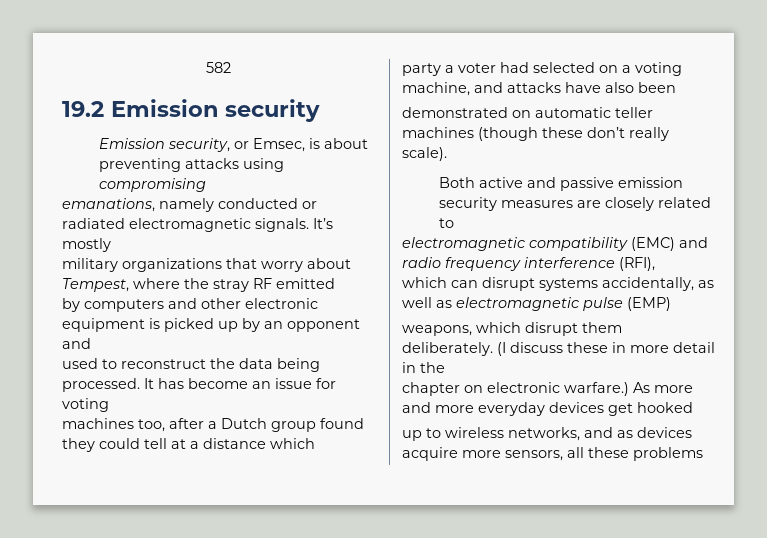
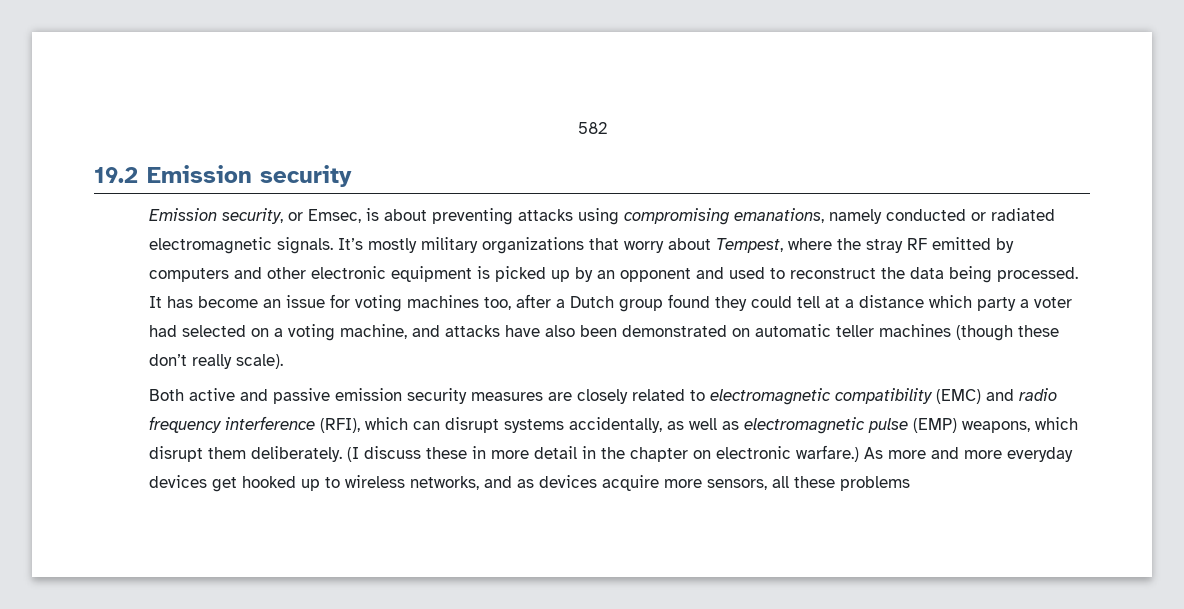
- Emission security, or Emsec, is about preventing attacks using compromising
- emanations, namely conducted or radiated electromagnetic signals.
+ Emission security, or Emsec, is about preventing attacks using compromising emanations, namely conducted or radiated electromagnetic signals.
- It’s mostly
- military organizations that worry about Tempest, where the stray RF emitted
- by computers and other electronic equipment is picked up by an opponent and
- used to reconstruct the data being processed.
+ It’s mostly military organizations that worry about Tempest, where the stray RF emitted by computers and other electronic equipment is picked up by an opponent and used to reconstruct the data being processed.
- It has become an issue for voting
- machines too, after a Dutch group found they could tell at a distance which
- party a voter had selected on a voting machine, and attacks have also been
- demonstrated on automatic teller machines (though these don’t really scale).
+ It has become an issue for voting machines too, after a Dutch group found they could tell at a distance which party a voter had selected on a voting machine, and attacks have also been demonstrated on automatic teller machines (though these don’t really scale).
- Both active and passive emission security measures are closely related to
- electromagnetic compatibility (EMC) and radio frequency interference (RFI),
- which can disrupt systems accidentally, as well as electromagnetic pulse (EMP)
- weapons, which disrupt them deliberately.
+ Both active and passive emission security measures are closely related to electromagnetic compatibility (EMC) and radio frequency interference (RFI), which can disrupt systems accidentally, as well as electromagnetic pulse (EMP) weapons, which disrupt them deliberately.
- (I discuss these in more detail in the
- chapter on electronic warfare.)
+ (I discuss these in more detail in the chapter on electronic warfare.)
- As more and more everyday devices get hooked
- up to wireless networks, and as devices acquire more sensors, all these problems
+ As more and more everyday devices get hooked up to wireless networks, and as devices acquire more sensors, all these problems

